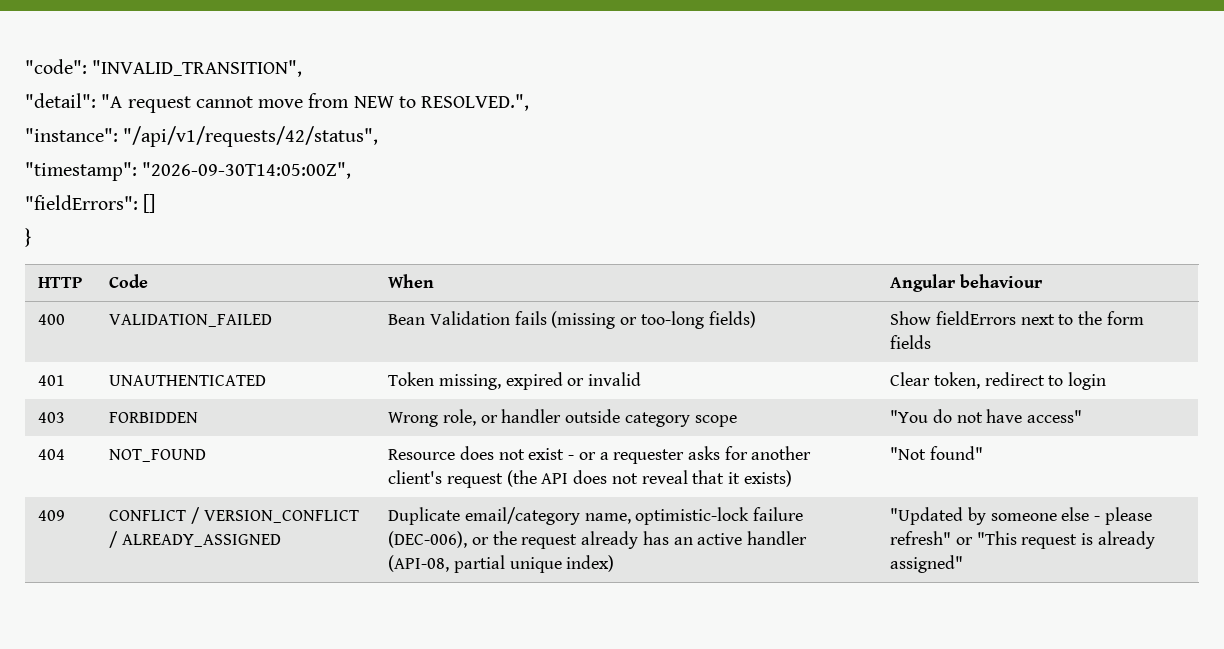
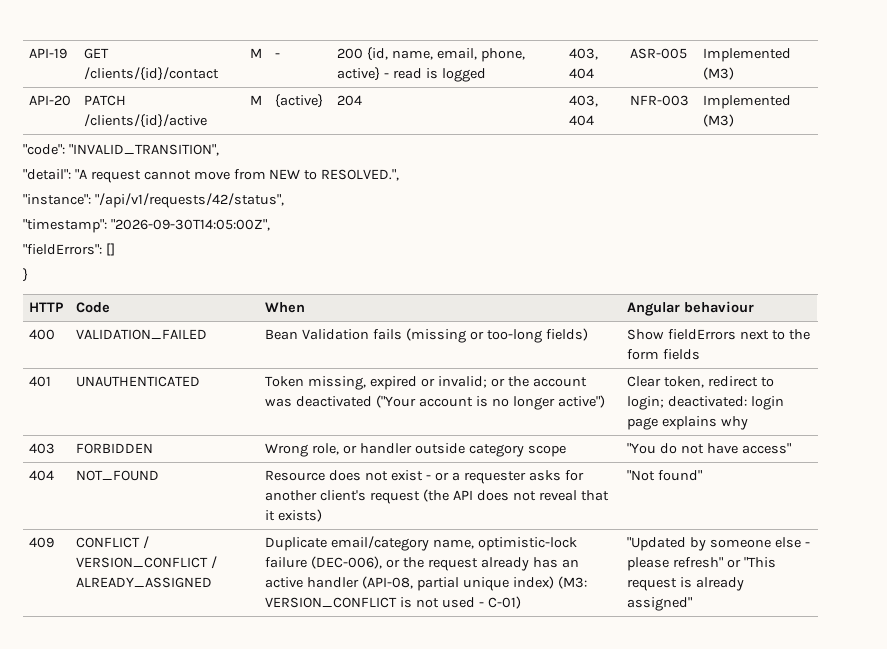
+ API-19 | GET /clients/{id}/contact | M | - | 200 {id, name, email, phone, active} - read is logged | 403, 404 | ASR-005 | Implemented (M3)
+ API-20 | PATCH /clients/{id}/active | M | {active} | 204 | 403, 404 | NFR-003 | Implemented (M3)
- 401 | UNAUTHENTICATED | Token missing, expired or invalid | Clear token, redirect to login
+ 401 | UNAUTHENTICATED | Token missing, expired or invalid; or the account was deactivated ("Your account is no longer active") | Clear token, redirect to login; deactivated: login page explains why
- Duplicate email/category name, optimistic-lock failure (DEC-006), or the request already has an active handler (API-08, partial unique index)
+ Duplicate email/category name, optimistic-lock failure (DEC-006), or the request already has an active handler (API-08, partial unique index) (M3: VERSION_CONFLICT is not used - C-01)

